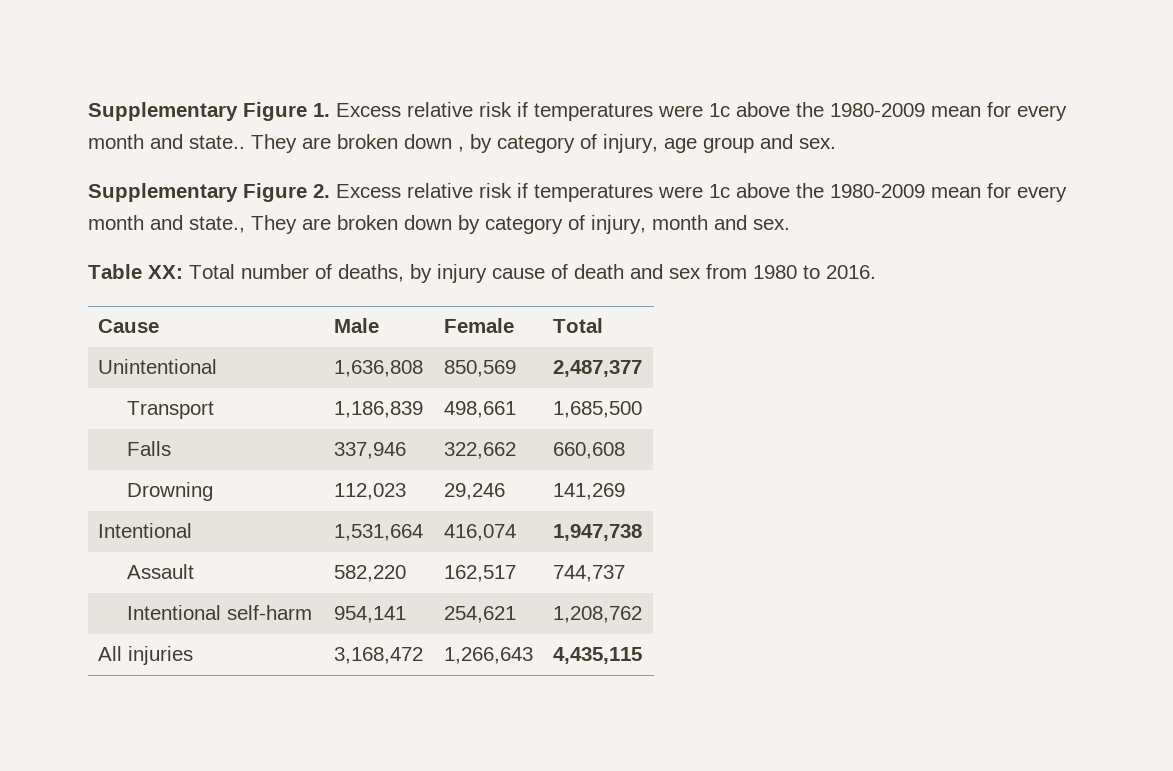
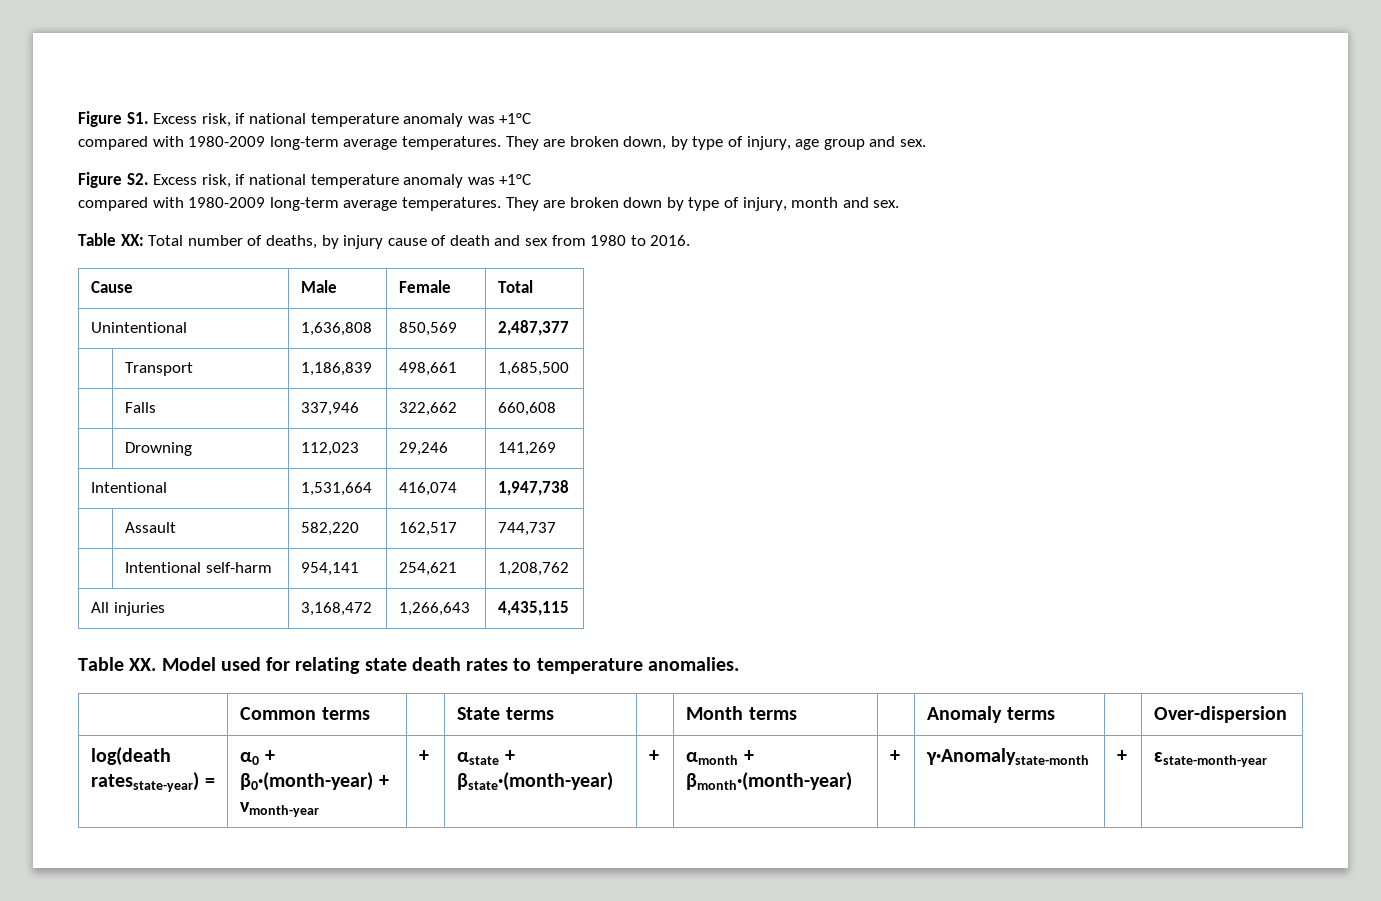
- Supplementary Figure 1. Excess relative risk if temperatures were 1c above the 1980-2009 mean for every month and state.. They are broken down , by category of injury, age group and sex.
+ Figure S1. Excess risk, if national temperature anomaly was +1°C
+ compared with 1980-2009 long-term average temperatures. They are broken down, by type of injury, age group and sex.
- Supplementary Figure 2. Excess relative risk if temperatures were 1c above the 1980-2009 mean for every month and state., They are broken down by category of injury, month and sex.
+ Figure S2. Excess risk, if national temperature anomaly was +1°C
+ compared with 1980-2009 long-term average temperatures. They are broken down by type of injury, month and sex.
+ Table XX. Model used for relating state death rates to temperature anomalies.
+ | Common terms | | State terms | | Month terms | | Anomaly terms | | Over-dispersion
+ log(death ratesstate-year) = | α0 + β0·(month-year) + νmonth-year | + | αstate + βstate·(month-year) | + | αmonth + βmonth·(month-year) | + | γ·Anomalystate-month | + | ɛstate-month-year

